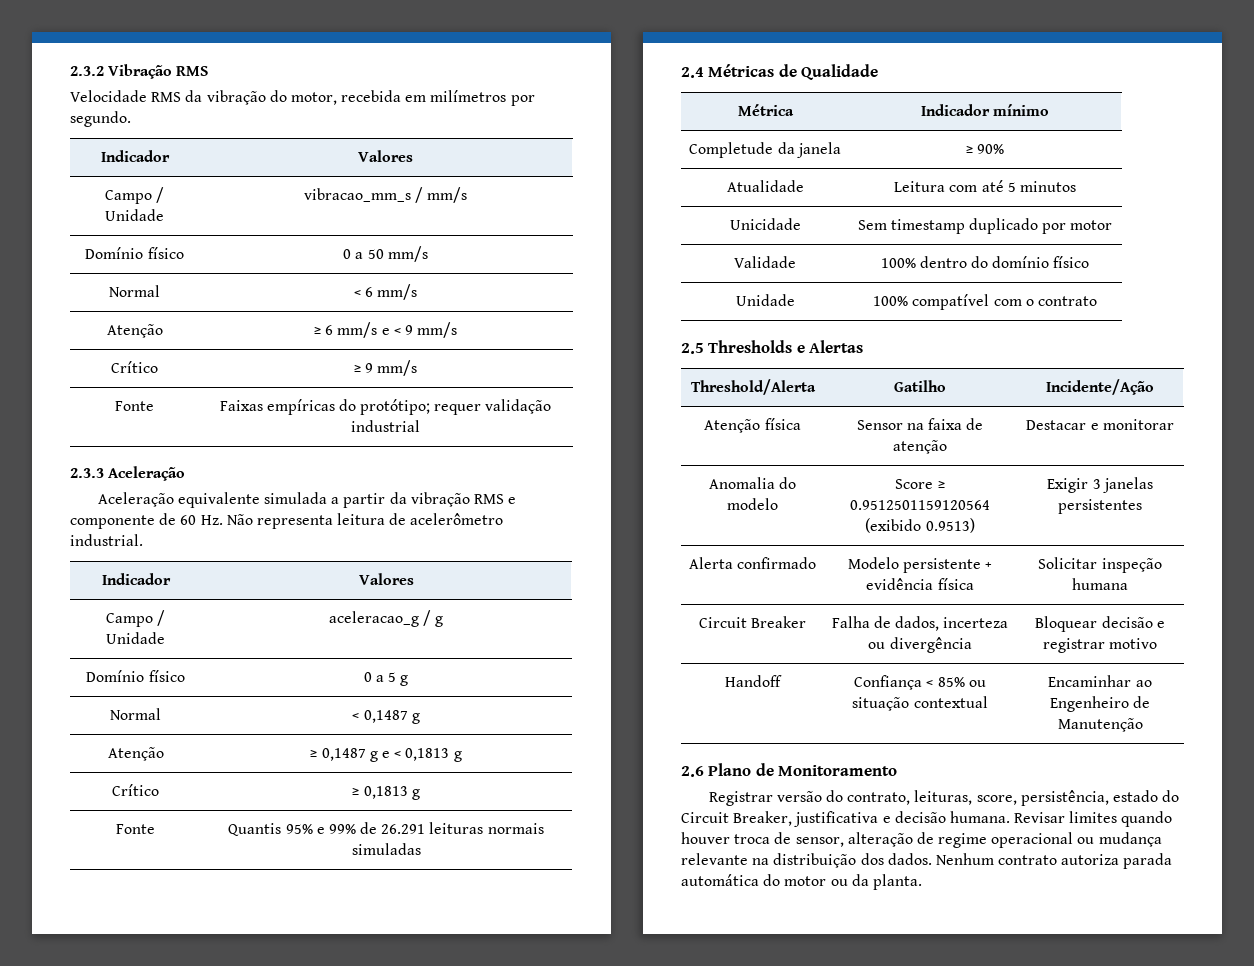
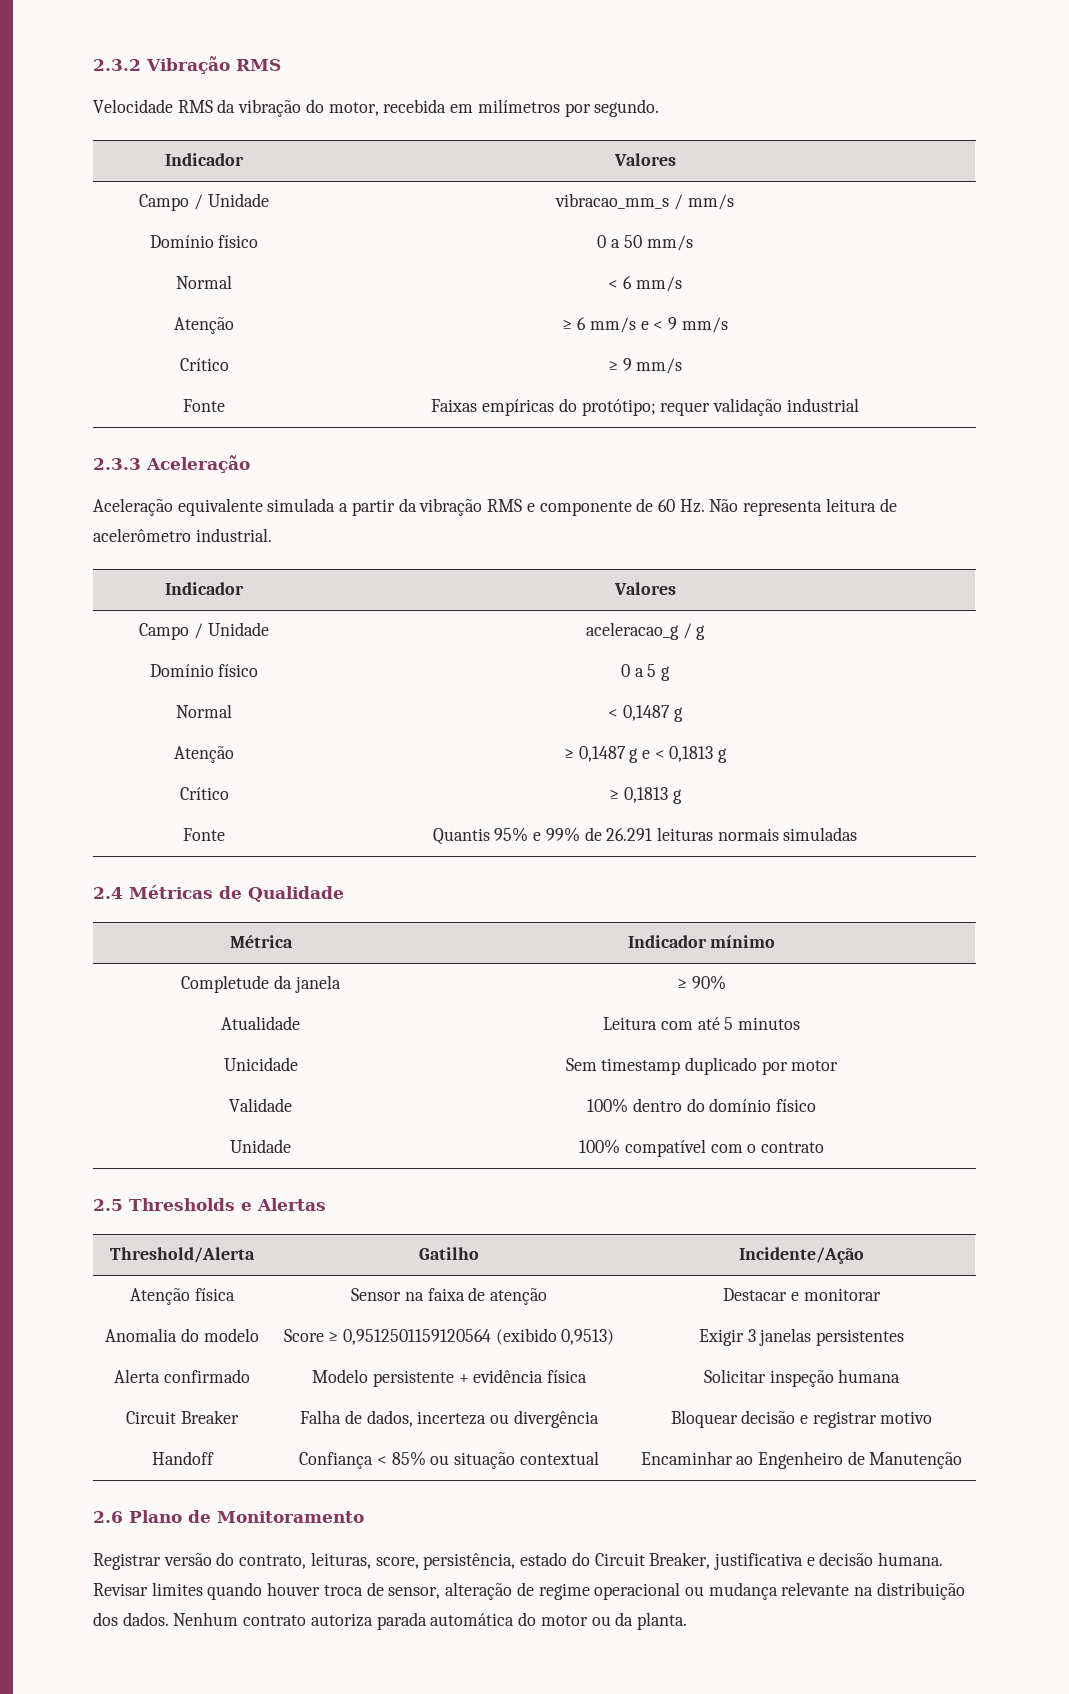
- Anomalia do modelo | Score ≥ 0.9512501159120564 (exibido 0.9513) | Exigir 3 janelas persistentes
+ Anomalia do modelo | Score ≥ 0,9512501159120564 (exibido 0,9513) | Exigir 3 janelas persistentes

